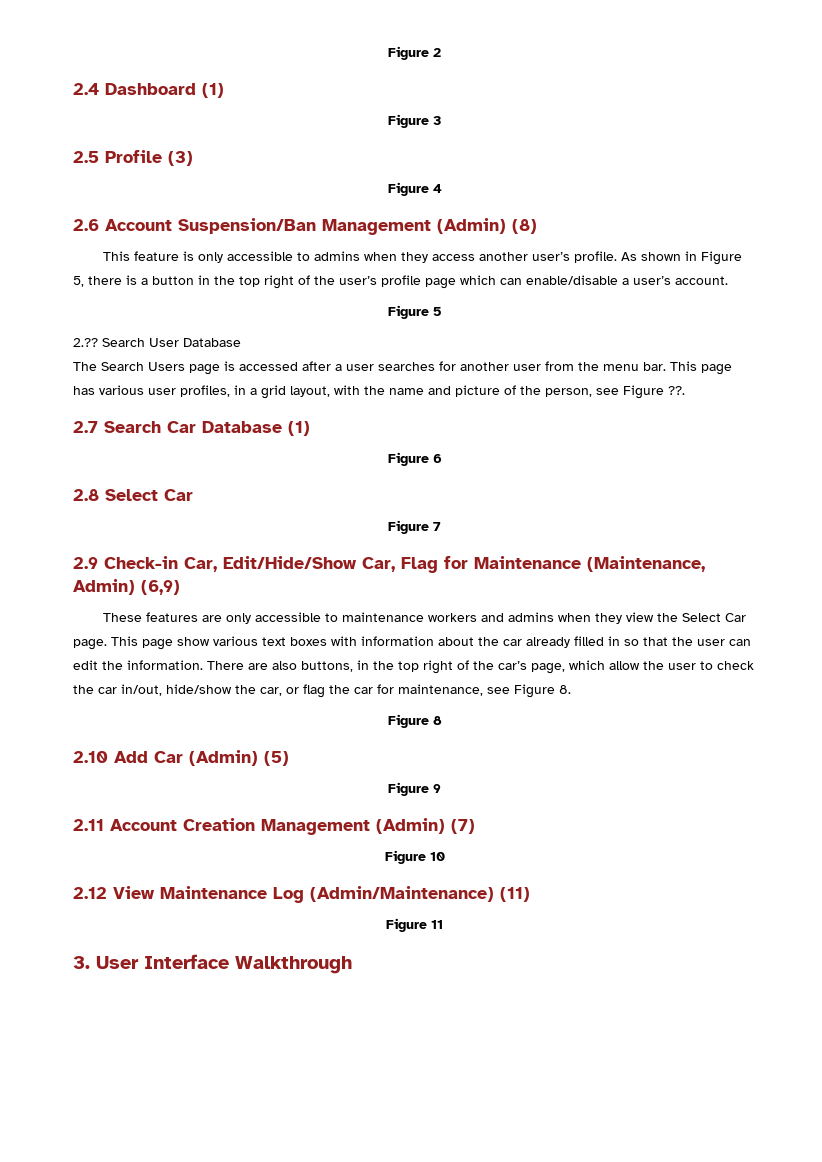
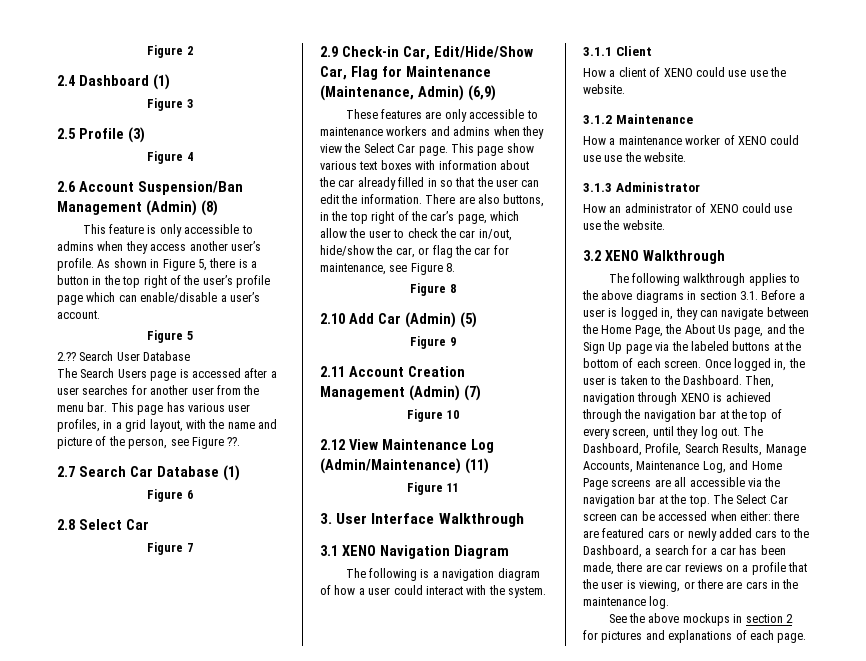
+ 3.1 XENO Navigation Diagram
+ The following is a navigation diagram of how a user could interact with the system.
+ 3.1.1 Client
+ How a client of XENO could use use the website.
+ 3.1.2 Maintenance
+ How a maintenance worker of XENO could use use the website.
+ 3.1.3 Administrator
+ How an administrator of XENO could use use the website.
+ 3.2 XENO Walkthrough
+ The following walkthrough applies to the above diagrams in section 3.1. Before a user is logged in, they can navigate between the Home Page, the About Us page, and the Sign Up page via the labeled buttons at the bottom of each screen. Once logged in, the user is taken to the Dashboard. Then, navigation through XENO is achieved through the navigation bar at the top of every screen, until they log out. The Dashboard, Profile, Search Results, Manage Accounts, Maintenance Log, and Home Page screens are all accessible via the navigation bar at the top. The Select Car screen can be accessed when either: there are featured cars or newly added cars to the Dashboard, a search for a car has been made, there are car reviews on a profile that the user is viewing, or there are cars in the maintenance log.
+ See the above mockups in section 2 for pictures and explanations of each page.

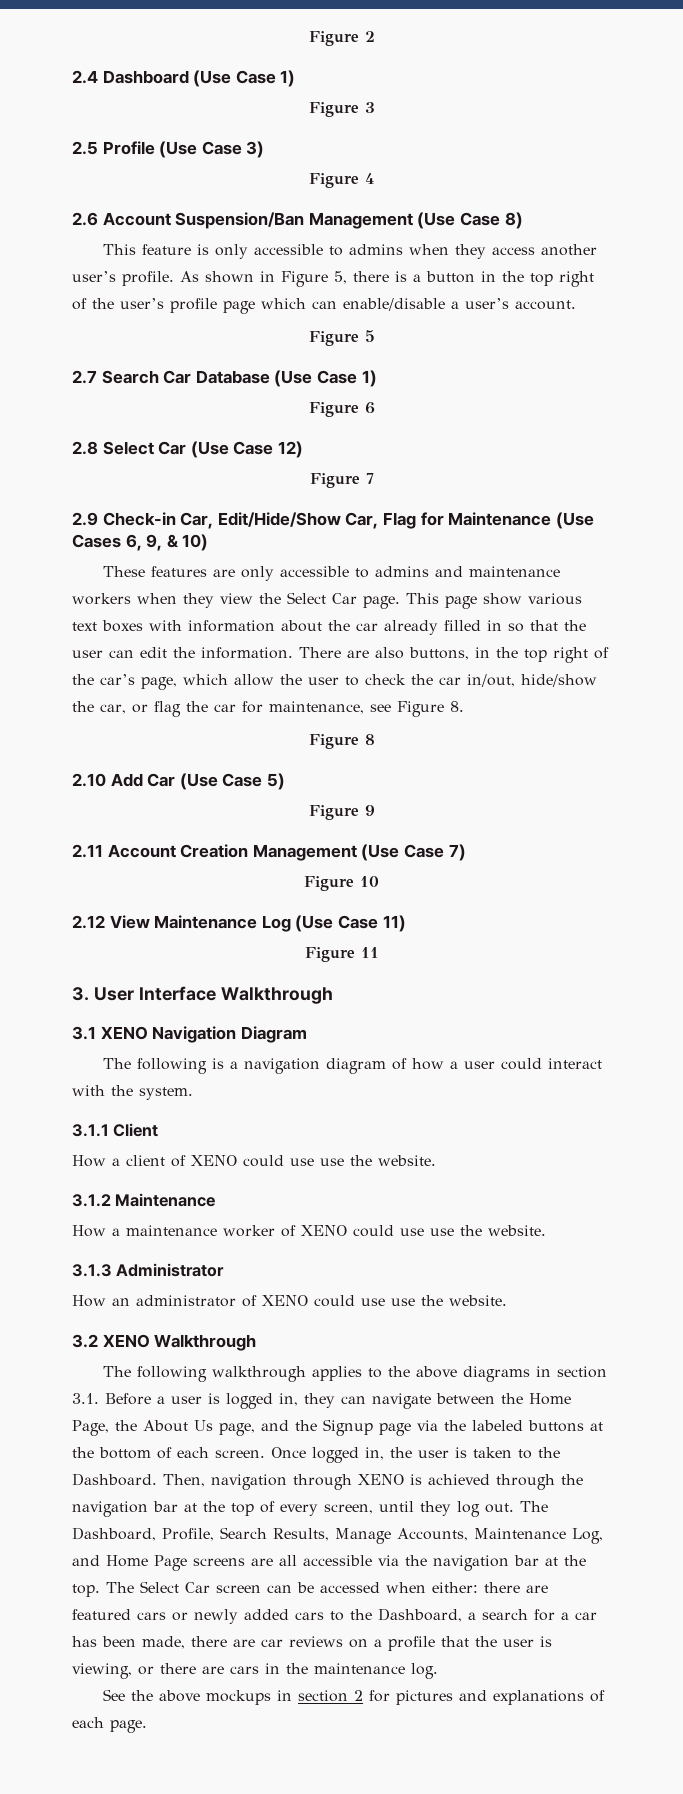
- 2.4 Dashboard (1)
+ 2.4 Dashboard (Use Case 1)
- 2.5 Profile (3)
+ 2.5 Profile (Use Case 3)
- 2.6 Account Suspension/Ban Management (Admin) (8)
+ 2.6 Account Suspension/Ban Management (Use Case 8)
- 2.?? Search User Database
- The Search Users page is accessed after a user searches for another user from the menu bar. This page has various user profiles, in a grid layout, with the name and picture of the person, see Figure ??.
- 2.7 Search Car Database (1)
+ 2.7 Search Car Database (Use Case 1)
- 2.8 Select Car
+ 2.8 Select Car (Use Case 12)
- 2.9 Check-in Car, Edit/Hide/Show Car, Flag for Maintenance (Maintenance, Admin) (6,9)
+ 2.9 Check-in Car, Edit/Hide/Show Car, Flag for Maintenance (Use Cases 6, 9, & 10)
- These features are only accessible to maintenance workers and admins when they view the Select Car page.
+ These features are only accessible to admins and maintenance workers when they view the Select Car page.
- 2.10 Add Car (Admin) (5)
+ 2.10 Add Car (Use Case 5)
- 2.11 Account Creation Management (Admin) (7)
+ 2.11 Account Creation Management (Use Case 7)
- 2.12 View Maintenance Log (Admin/Maintenance) (11)
+ 2.12 View Maintenance Log (Use Case 11)
- The following walkthrough applies to the above diagrams in section 3.1. Before a user is logged in, they can navigate between the Home Page, the About Us page, and the Sign Up page via the labeled buttons at the bottom of each screen.
+ The following walkthrough applies to the above diagrams in section 3.1. Before a user is logged in, they can navigate between the Home Page, the About Us page, and the Signup page via the labeled buttons at the bottom of each screen.

